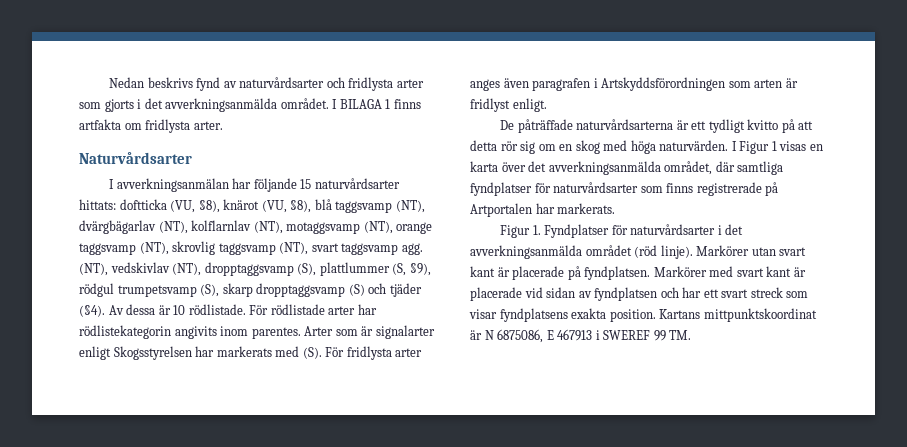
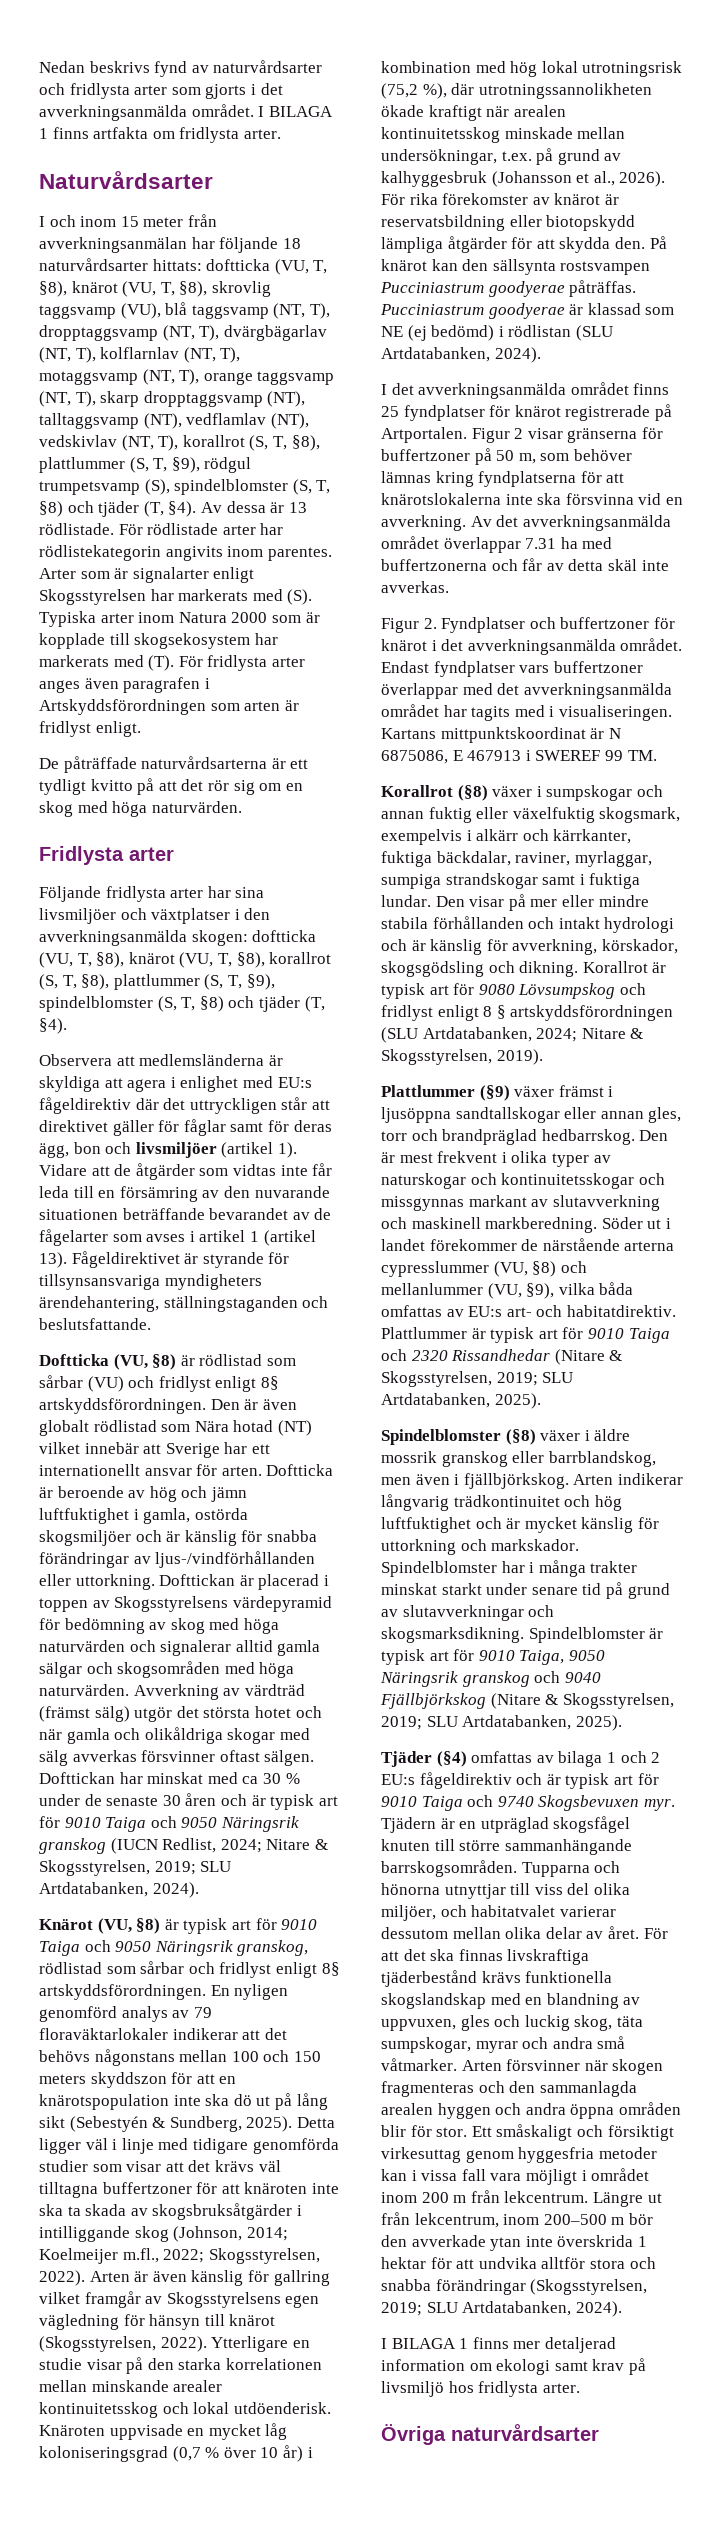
- I avverkningsanmälan har följande 15 naturvårdsarter hittats: doftticka (VU, §8), knärot (VU, §8), blå taggsvamp (NT), dvärgbägarlav (NT), kolflarnlav (NT), motaggsvamp (NT), orange taggsvamp (NT), skrovlig taggsvamp (NT), svart taggsvamp agg. (NT), vedskivlav (NT), dropptaggsvamp (S), plattlummer (S, §9), rödgul trumpetsvamp (S), skarp dropptaggsvamp (S) och tjäder (§4).
+ I och inom 15 meter från avverkningsanmälan har följande 18 naturvårdsarter hittats: doftticka (VU, T, §8), knärot (VU, T, §8), skrovlig taggsvamp (VU), blå taggsvamp (NT, T), dropptaggsvamp (NT, T), dvärgbägarlav (NT, T), kolflarnlav (NT, T), motaggsvamp (NT, T), orange taggsvamp (NT, T), skarp dropptaggsvamp (NT), talltaggsvamp (NT), vedflamlav (NT), vedskivlav (NT, T), korallrot (S, T, §8), plattlummer (S, T, §9), rödgul trumpetsvamp (S), spindelblomster (S, T, §8) och tjäder (T, §4).
- Av dessa är 10 rödlistade.
+ Av dessa är 13 rödlistade.
- Arter som är signalarter enligt Skogsstyrelsen har markerats med (S). För fridlysta arter anges även paragrafen i Artskyddsförordningen som arten är fridlyst enligt.
+ Arter som är signalarter enligt Skogsstyrelsen har markerats med (S). Typiska arter inom Natura 2000 som är kopplade till skogsekosystem har markerats med (T). För fridlysta arter anges även paragrafen i Artskyddsförordningen som arten är fridlyst enligt.
- De påträffade naturvårdsarterna är ett tydligt kvitto på att detta rör sig om en skog med höga naturvärden. I Figur 1 visas en karta över det avverkningsanmälda området, där samtliga fyndplatser för naturvårdsarter som finns registrerade på Artportalen har markerats.
- Figur 1. Fyndplatser för naturvårdsarter i det avverkningsanmälda området (röd linje). Markörer utan svart kant är placerade på fyndplatsen. Markörer med svart kant är placerade vid sidan av fyndplatsen och har ett svart streck som visar fyndplatsens exakta position.
+ De påträffade naturvårdsarterna är ett tydligt kvitto på att det rör sig om en skog med höga naturvärden.
+ Fridlysta arter
+ Följande fridlysta arter har sina livsmiljöer och växtplatser i den avverkningsanmälda skogen: doftticka (VU, T, §8), knärot (VU, T, §8), korallrot (S, T, §8), plattlummer (S, T, §9), spindelblomster (S, T, §8) och tjäder (T, §4).
+ Observera att medlemsländerna är skyldiga att agera i enlighet med EU:s fågeldirektiv där det uttryckligen står att direktivet gäller för fåglar samt för deras ägg, bon och livsmiljöer (artikel 1). Vidare att de åtgärder som vidtas inte får leda till en försämring av den nuvarande situationen beträffande bevarandet av de fågelarter som avses i artikel 1 (artikel 13). Fågeldirektivet är styrande för tillsynsansvariga myndigheters ärendehantering, ställningstaganden och beslutsfattande.
+ Doftticka (VU, §8) är rödlistad som sårbar (VU) och fridlyst enligt 8§ artskyddsförordningen. Den är även globalt rödlistad som Nära hotad (NT) vilket innebär att Sverige har ett internationellt ansvar för arten. Doftticka är beroende av hög och jämn luftfuktighet i gamla, ostörda skogsmiljöer och är känslig för snabba förändringar av ljus-/vindförhållanden eller uttorkning. Dofttickan är placerad i toppen av Skogsstyrelsens värdepyramid för bedömning av skog med höga naturvärden och signalerar alltid gamla sälgar och skogsområden med höga naturvärden. Avverkning av värdträd (främst sälg) utgör det största hotet och när gamla och olikåldriga skogar med sälg avverkas försvinner oftast sälgen. Dofttickan har minskat med ca 30 % under de senaste 30 åren och är typisk art för 9010 Taiga och 9050 Näringsrik granskog (IUCN Redlist, 2024; Nitare & Skogsstyrelsen, 2019; SLU Artdatabanken, 2024).
+ Knärot (VU, §8) är typisk art för 9010 Taiga och 9050 Näringsrik granskog, rödlistad som sårbar och fridlyst enligt 8§ artskyddsförordningen. En nyligen genomförd analys av 79 floraväktarlokaler indikerar att det behövs någonstans mellan 100 och 150 meters skyddszon för att en knärotspopulation inte ska dö ut på lång sikt (Sebestyén & Sundberg, 2025). Detta ligger väl i linje med tidigare genomförda studier som visar att det krävs väl tilltagna buffertzoner för att knäroten inte ska ta skada av skogsbruksåtgärder i intilliggande skog (Johnson, 2014; Koelmeijer m.fl., 2022; Skogsstyrelsen, 2022). Arten är även känslig för gallring vilket framgår av Skogsstyrelsens egen vägledning för hänsyn till knärot (Skogsstyrelsen, 2022). Ytterligare en studie visar på den starka korrelationen mellan minskande arealer kontinuitetsskog och lokal utdöenderisk. Knäroten uppvisade en mycket låg koloniseringsgrad (0,7 % över 10 år) i kombination med hög lokal utrotningsrisk (75,2 %), där utrotningssannolikheten ökade kraftigt när arealen kontinuitetsskog minskade mellan undersökningar, t.ex. på grund av kalhyggesbruk (Johansson et al., 2026). För rika förekomster av knärot är reservatsbildning eller biotopskydd lämpliga åtgärder för att skydda den. På knärot kan den sällsynta rostsvampen Pucciniastrum goodyerae påträffas. Pucciniastrum goodyerae är klassad som NE (ej bedömd) i rödlistan (SLU Artdatabanken, 2024).
+ I det avverkningsanmälda området finns 25 fyndplatser för knärot registrerade på Artportalen. Figur 2 visar gränserna för buffertzoner på 50 m, som behöver lämnas kring fyndplatserna för att knärotslokalerna inte ska försvinna vid en avverkning. Av det avverkningsanmälda området överlappar 7.31 ha med buffertzonerna och får av detta skäl inte avverkas.
+ Figur 2. Fyndplatser och buffertzoner för knärot i det avverkningsanmälda området. Endast fyndplatser vars buffertzoner överlappar med det avverkningsanmälda området har tagits med i visualiseringen.
+ Korallrot (§8) växer i sumpskogar och annan fuktig eller växelfuktig skogsmark, exempelvis i alkärr och kärrkanter, fuktiga bäckdalar, raviner, myrlaggar, sumpiga strandskogar samt i fuktiga lundar. Den visar på mer eller mindre stabila förhållanden och intakt hydrologi och är känslig för avverkning, körskador, skogsgödsling och dikning. Korallrot är typisk art för 9080 Lövsumpskog och fridlyst enligt 8 § artskyddsförordningen (SLU Artdatabanken, 2024; Nitare & Skogsstyrelsen, 2019).
+ Plattlummer (§9) växer främst i ljusöppna sandtallskogar eller annan gles, torr och brandpräglad hedbarrskog. Den är mest frekvent i olika typer av naturskogar och kontinuitetsskogar och missgynnas markant av slutavverkning och maskinell markberedning. Söder ut i landet förekommer de närstående arterna cypresslummer (VU, §8) och mellanlummer (VU, §9), vilka båda omfattas av EU:s art- och habitatdirektiv. Plattlummer är typisk art för 9010 Taiga och 2320 Rissandhedar (Nitare & Skogsstyrelsen, 2019; SLU Artdatabanken, 2025).
+ Spindelblomster (§8) växer i äldre mossrik granskog eller barrblandskog, men även i fjällbjörkskog. Arten indikerar långvarig trädkontinuitet och hög luftfuktighet och är mycket känslig för uttorkning och markskador. Spindelblomster har i många trakter minskat starkt under senare tid på grund av slutavverkningar och skogsmarksdikning. Spindelblomster är typisk art för 9010 Taiga, 9050 Näringsrik granskog och 9040 Fjällbjörkskog (Nitare & Skogsstyrelsen, 2019; SLU Artdatabanken, 2025).
+ Tjäder (§4) omfattas av bilaga 1 och 2 EU:s fågeldirektiv och är typisk art för 9010 Taiga och 9740 Skogsbevuxen myr. Tjädern är en utpräglad skogsfågel knuten till större sammanhängande barrskogsområden. Tupparna och hönorna utnyttjar till viss del olika miljöer, och habitatvalet varierar dessutom mellan olika delar av året. För att det ska finnas livskraftiga tjäderbestånd krävs funktionella skogslandskap med en blandning av uppvuxen, gles och luckig skog, täta sumpskogar, myrar och andra små våtmarker. Arten försvinner när skogen fragmenteras och den sammanlagda arealen hyggen och andra öppna områden blir för stor. Ett småskaligt och försiktigt virkesuttag genom hyggesfria metoder kan i vissa fall vara möjligt i området inom 200 m från lekcentrum. Längre ut från lekcentrum, inom 200–500 m bör den avverkade ytan inte överskrida 1 hektar för att undvika alltför stora och snabba förändringar (Skogsstyrelsen, 2019; SLU Artdatabanken, 2024).
+ I BILAGA 1 finns mer detaljerad information om ekologi samt krav på livsmiljö hos fridlysta arter.
+ Övriga naturvårdsarter

